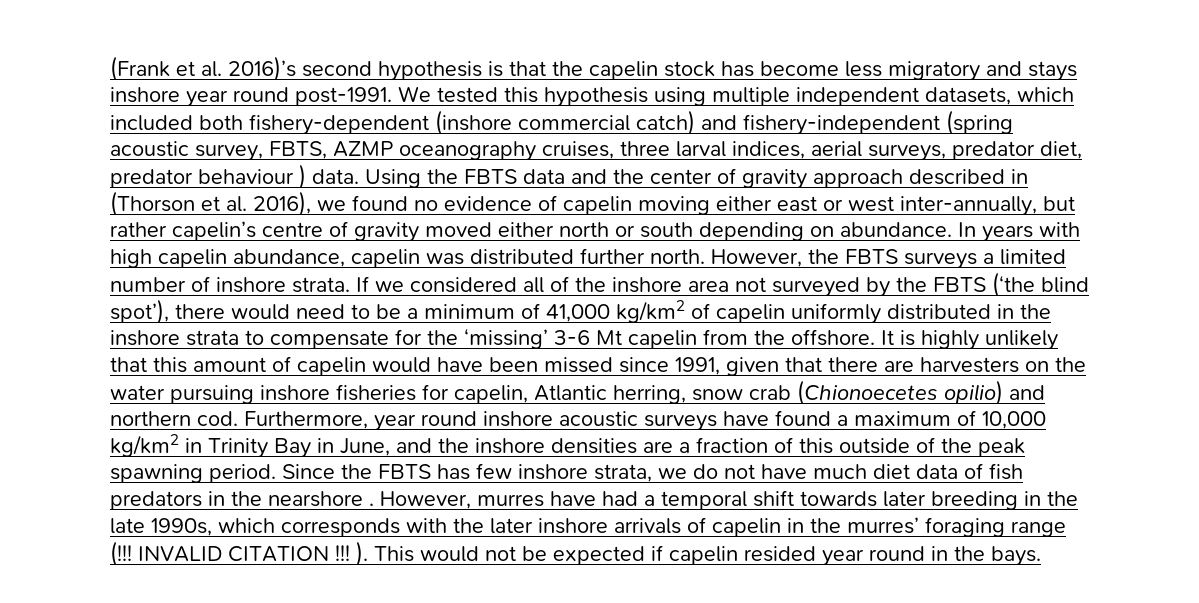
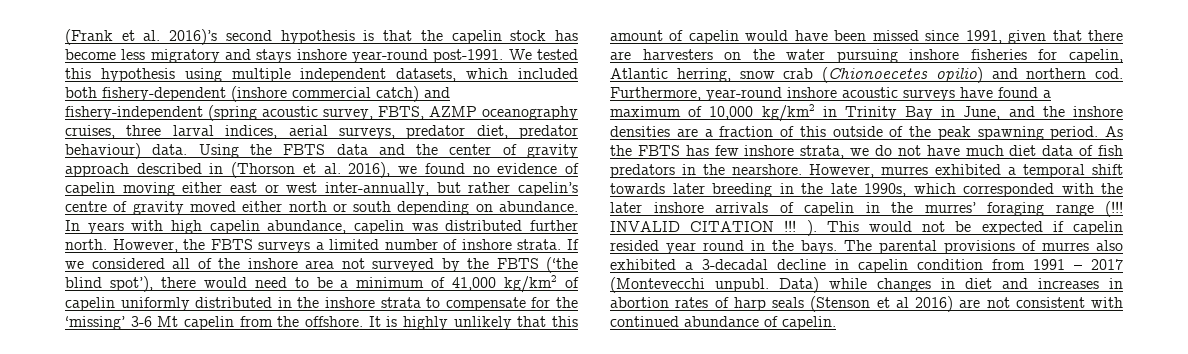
- (Frank et al. 2016)’s second hypothesis is that the capelin stock has become less migratory and stays inshore year round post-1991.
+ (Frank et al. 2016)’s second hypothesis is that the capelin stock has become less migratory and stays inshore year-round post-1991.
- We tested this hypothesis using multiple independent datasets, which included both fishery-dependent (inshore commercial catch) and fishery-independent (spring acoustic survey, FBTS, AZMP oceanography cruises, three larval indices, aerial surveys, predator diet, predator behaviour ) data.
+ We tested this hypothesis using multiple independent datasets, which included both fishery-dependent (inshore commercial catch) and fishery-independent (spring acoustic survey, FBTS, AZMP oceanography cruises, three larval indices, aerial surveys, predator diet, predator behaviour) data.
- Furthermore, year round inshore acoustic surveys have found a maximum of 10,000 kg/km2 in Trinity Bay in June, and the inshore densities are a fraction of this outside of the peak spawning period.
+ Furthermore, year-round inshore acoustic surveys have found a maximum of 10,000 kg/km2 in Trinity Bay in June, and the inshore densities are a fraction of this outside of the peak spawning period.
- Since the FBTS has few inshore strata, we do not have much diet data of fish predators in the nearshore . However, murres have had a temporal shift towards later breeding in the late 1990s, which corresponds with the later inshore arrivals of capelin in the murres’ foraging range (!!!
+ As the FBTS has few inshore strata, we do not have much diet data of fish predators in the nearshore. However, murres exhibited a temporal shift towards later breeding in the late 1990s, which corresponded with the later inshore arrivals of capelin in the murres’ foraging range (!!!
+ The parental provisions of murres also exhibited a 3-decadal decline in capelin condition from 1991 – 2017 (Montevecchi unpubl. Data) while changes in diet and increases in abortion rates of harp seals (Stenson et al 2016) are not consistent with continued abundance of capelin.

